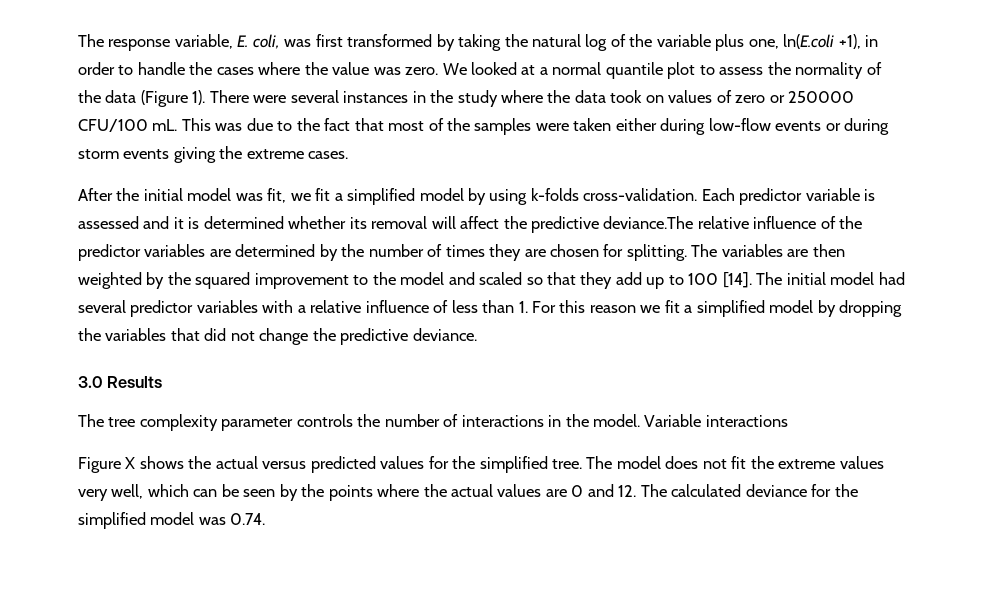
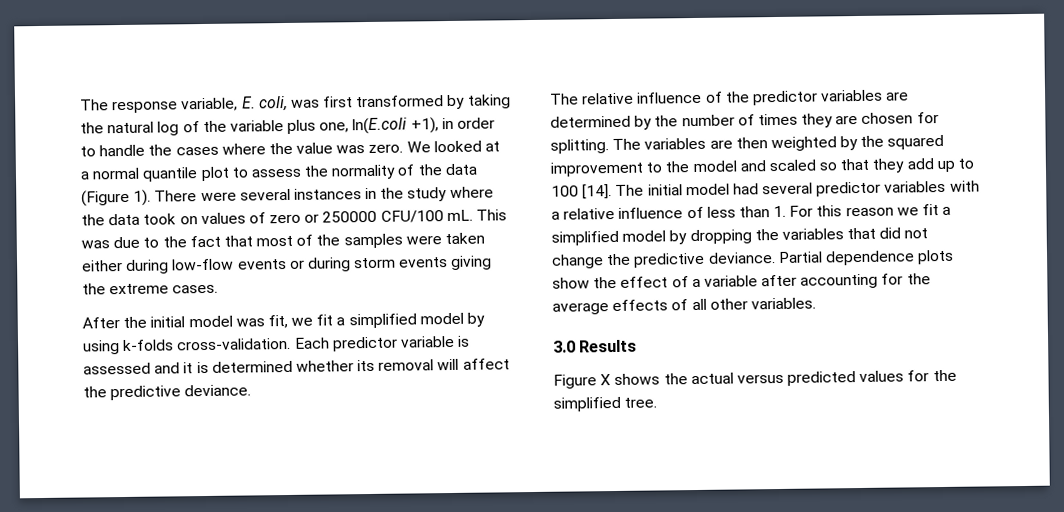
- Each predictor variable is assessed and it is determined whether its removal will affect the predictive deviance.The relative influence of the predictor variables are determined by the number of times they are chosen for splitting.
+ Each predictor variable is assessed and it is determined whether its removal will affect the predictive deviance.
+ The relative influence of the predictor variables are determined by the number of times they are chosen for splitting.
- The initial model had several predictor variables with a relative influence of less than 1. For this reason we fit a simplified model by dropping the variables that did not change the predictive deviance.
+ The initial model had several predictor variables with a relative influence of less than 1. For this reason we fit a simplified model by dropping the variables that did not change the predictive deviance. Partial dependence plots show the effect of a variable after accounting for the average effects of all other variables.
  3.0 Results
- The tree complexity parameter controls the number of interactions in the model. Variable interactions
- The model does not fit the extreme values very well, which can be seen by the points where the actual values are 0 and 12. The calculated deviance for the simplified model was 0.74.

